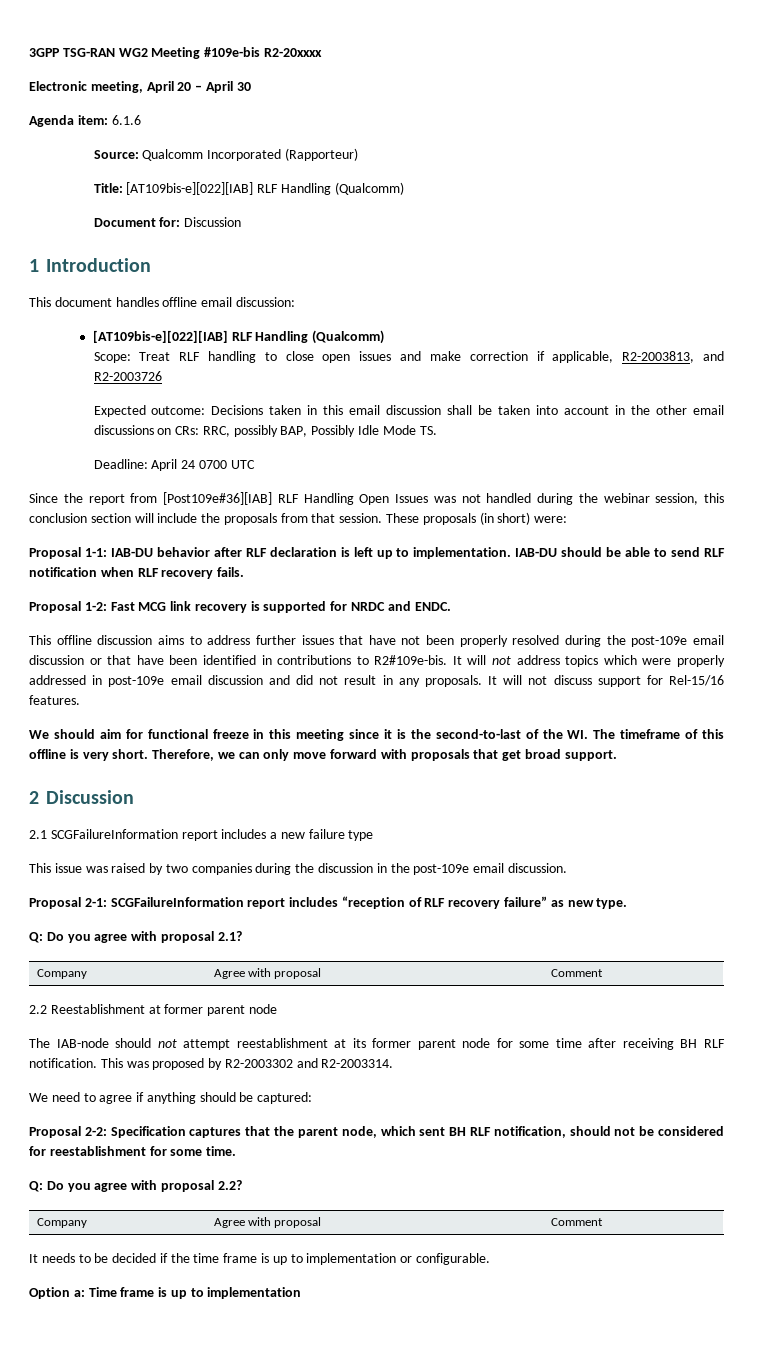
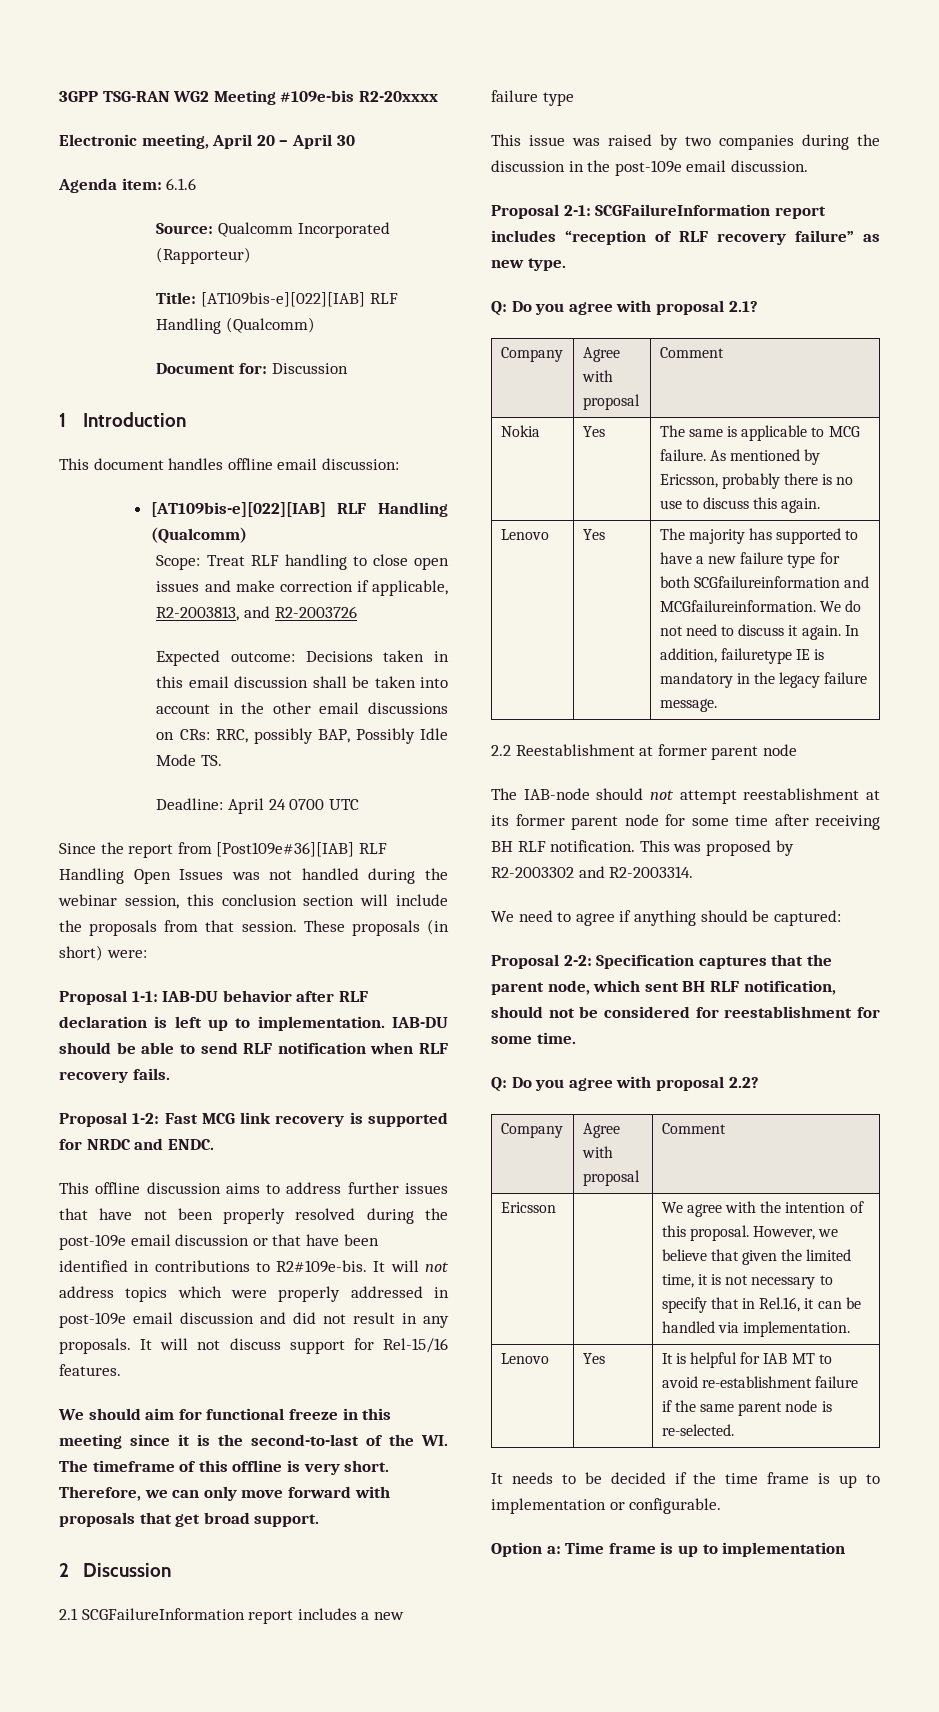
+ Nokia | Yes | The same is applicable to MCG failure. As mentioned by Ericsson, probably there is no use to discuss this again.
+ Lenovo | Yes | The majority has supported to have a new failure type for both SCGfailureinformation and MCGfailureinformation. We do not need to discuss it again. In addition, failuretype IE is mandatory in the legacy failure message.
+ Ericsson | | We agree with the intention of this proposal. However, we believe that given the limited time, it is not necessary to specify that in Rel.16, it can be handled via implementation.
+ Lenovo | Yes | It is helpful for IAB MT to avoid re-establishment failure if the same parent node is re-selected.

